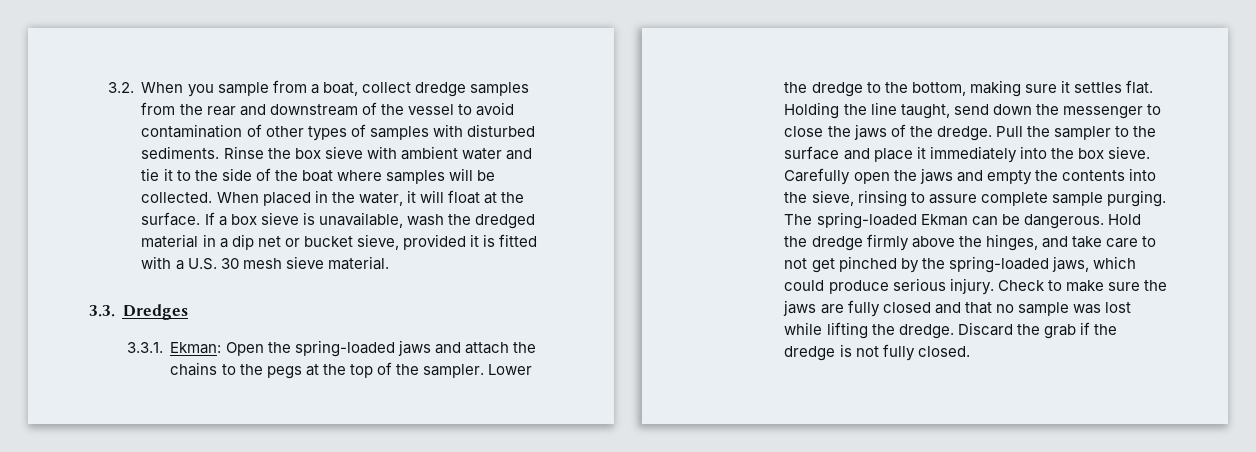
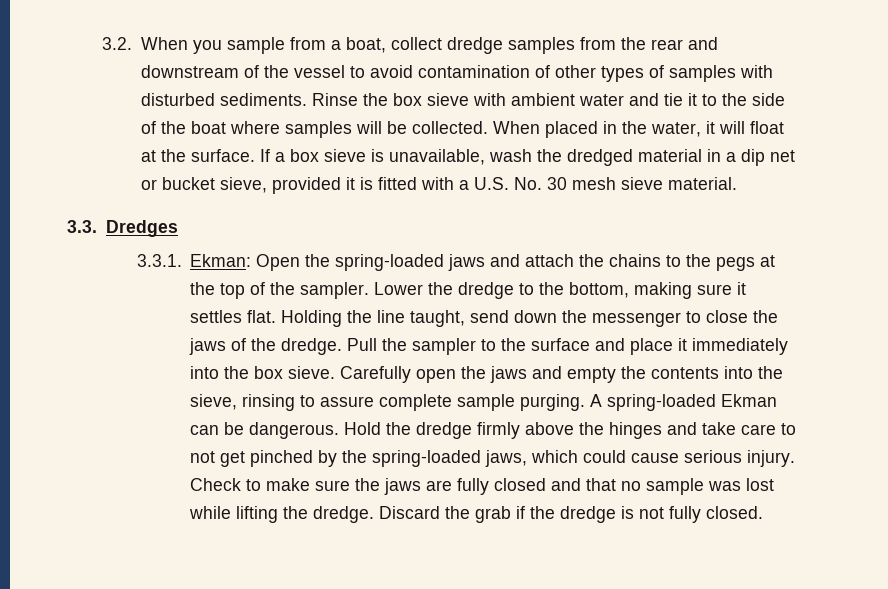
- If a box sieve is unavailable, wash the dredged material in a dip net or bucket sieve, provided it is fitted with a U.S. 30 mesh sieve material.
+ If a box sieve is unavailable, wash the dredged material in a dip net or bucket sieve, provided it is fitted with a U.S. No. 30 mesh sieve material.
- The spring-loaded Ekman can be dangerous.
+ A spring-loaded Ekman can be dangerous.
- Hold the dredge firmly above the hinges, and take care to not get pinched by the spring-loaded jaws, which could produce serious injury.
+ Hold the dredge firmly above the hinges and take care to not get pinched by the spring-loaded jaws, which could cause serious injury.

